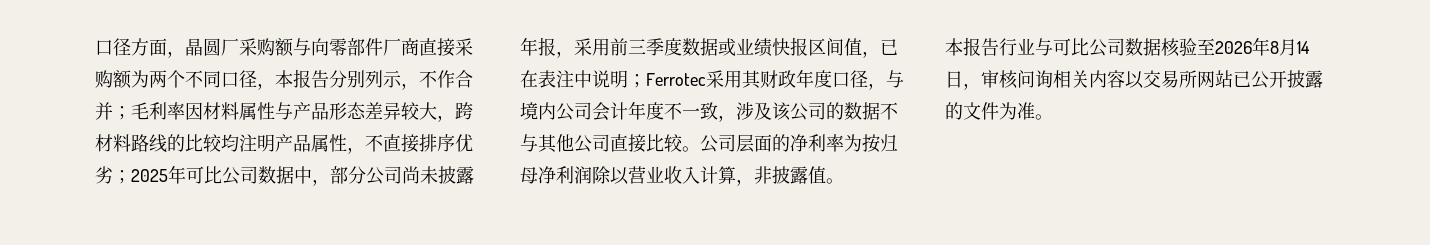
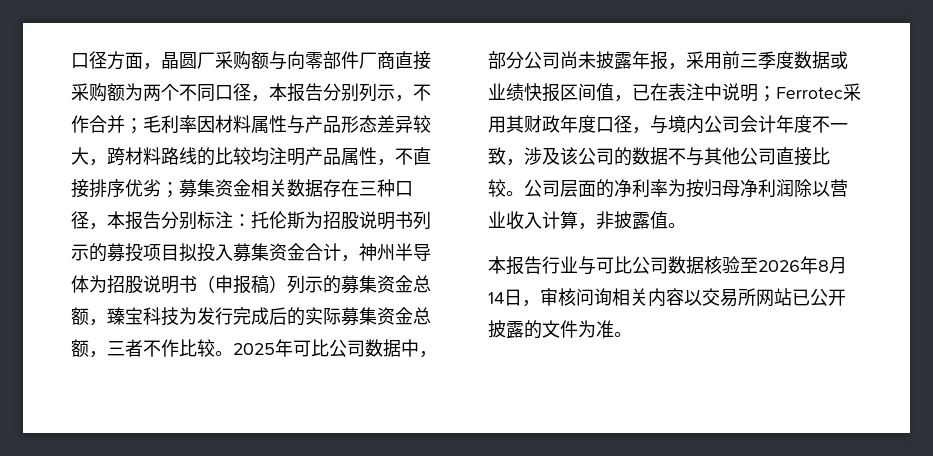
+ 募集资金相关数据存在三种口径，本报告分别标注：托伦斯为招股说明书列示的募投项目拟投入募集资金合计，神州半导体为招股说明书（申报稿）列示的募集资金总额，臻宝科技为发行完成后的实际募集资金总额，三者不作比较。

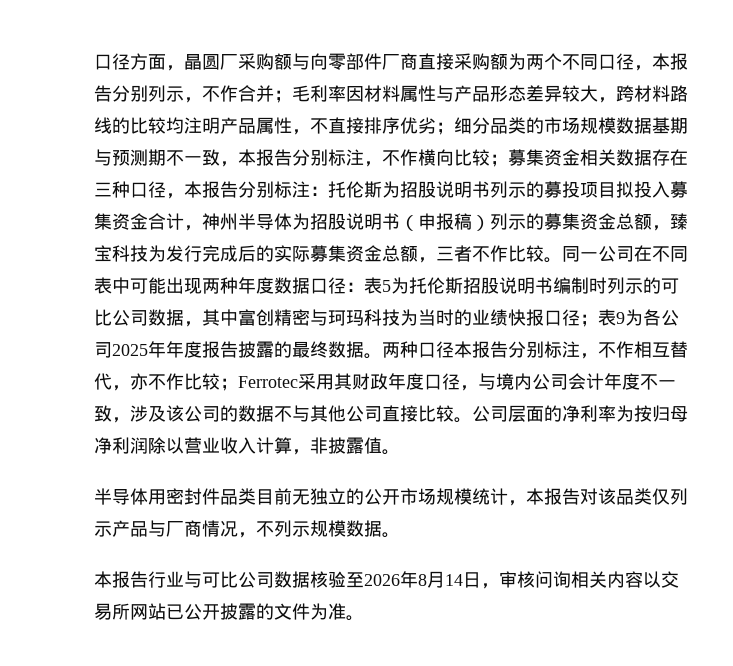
+ 细分品类的市场规模数据基期与预测期不一致，本报告分别标注，不作横向比较；
- 2025年可比公司数据中，部分公司尚未披露年报，采用前三季度数据或业绩快报区间值，已在表注中说明；Ferrotec采用其财政年度口径，与境内公司会计年度不一致，涉及该公司的数据不与其他公司直接比较。
+ 同一公司在不同表中可能出现两种年度数据口径：表5为托伦斯招股说明书编制时列示的可比公司数据，其中富创精密与珂玛科技为当时的业绩快报口径；表9为各公司2025年年度报告披露的最终数据。两种口径本报告分别标注，不作相互替代，亦不作比较；Ferrotec采用其财政年度口径，与境内公司会计年度不一致，涉及该公司的数据不与其他公司直接比较。
+ 半导体用密封件品类目前无独立的公开市场规模统计，本报告对该品类仅列示产品与厂商情况，不列示规模数据。

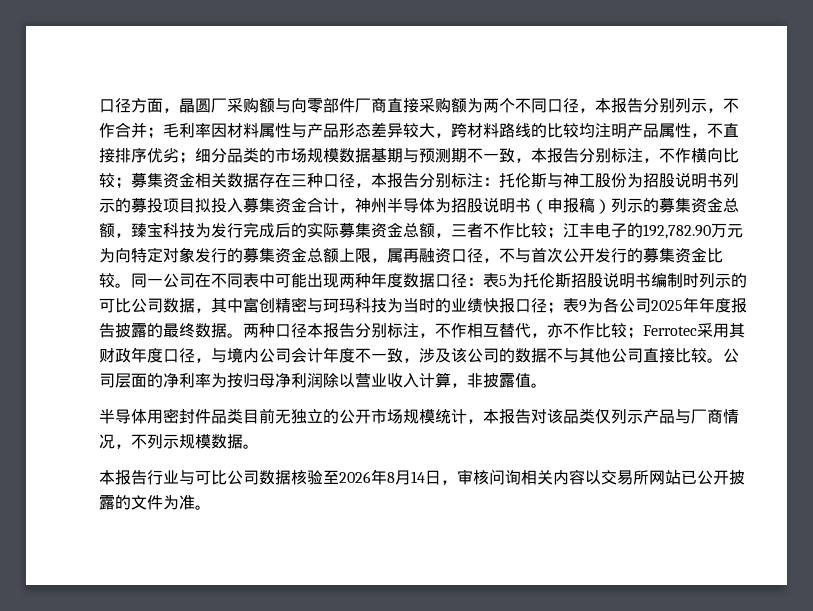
- 托伦斯为招股说明书列示的募投项目拟投入募集资金合计，神州半导体为招股说明书（申报稿）列示的募集资金总额，臻宝科技为发行完成后的实际募集资金总额，三者不作比较。
+ 托伦斯与神工股份为招股说明书列示的募投项目拟投入募集资金合计，神州半导体为招股说明书（申报稿）列示的募集资金总额，臻宝科技为发行完成后的实际募集资金总额，三者不作比较；江丰电子的192,782.90万元为向特定对象发行的募集资金总额上限，属再融资口径，不与首次公开发行的募集资金比较。

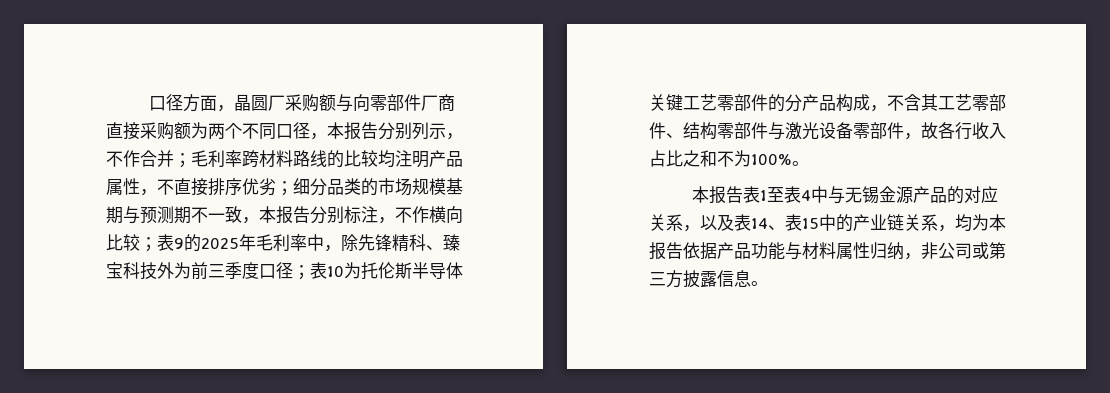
- 口径方面，晶圆厂采购额与向零部件厂商直接采购额为两个不同口径，本报告分别列示，不作合并；毛利率因材料属性与产品形态差异较大，跨材料路线的比较均注明产品属性，不直接排序优劣；细分品类的市场规模数据基期与预测期不一致，本报告分别标注，不作横向比较；募集资金相关数据存在三种口径，本报告分别标注：托伦斯与神工股份为招股说明书列示的募投项目拟投入募集资金合计，神州半导体为招股说明书（申报稿）列示的募集资金总额，臻宝科技为发行完成后的实际募集资金总额，三者不作比较；江丰电子的192,782.90万元为向特定对象发行的募集资金总额上限，属再融资口径，不与首次公开发行的募集资金比较。同一公司在不同表中可能出现两种年度数据口径：表5为托伦斯招股说明书编制时列示的可比公司数据，其中富创精密与珂玛科技为当时的业绩快报口径；表9为各公司2025年年度报告披露的最终数据。两种口径本报告分别标注，不作相互替代，亦不作比较；Ferrotec采用其财政年度口径，与境内公司会计年度不一致，涉及该公司的数据不与其他公司直接比较。公司层面的净利率为按归母净利润除以营业收入计算，非披露值。
- 半导体用密封件品类目前无独立的公开市场规模统计，本报告对该品类仅列示产品与厂商情况，不列示规模数据。
- 本报告行业与可比公司数据核验至2026年8月14日，审核问询相关内容以交易所网站已公开披露的文件为准。
+ 口径方面，晶圆厂采购额与向零部件厂商直接采购额为两个不同口径，本报告分别列示，不作合并；毛利率跨材料路线的比较均注明产品属性，不直接排序优劣；细分品类的市场规模基期与预测期不一致，本报告分别标注，不作横向比较；表9的2025年毛利率中，除先锋精科、臻宝科技外为前三季度口径；表10为托伦斯半导体关键工艺零部件的分产品构成，不含其工艺零部件、结构零部件与激光设备零部件，故各行收入占比之和不为100%。
+ 本报告表1至表4中与无锡金源产品的对应关系，以及表14、表15中的产业链关系，均为本报告依据产品功能与材料属性归纳，非公司或第三方披露信息。

